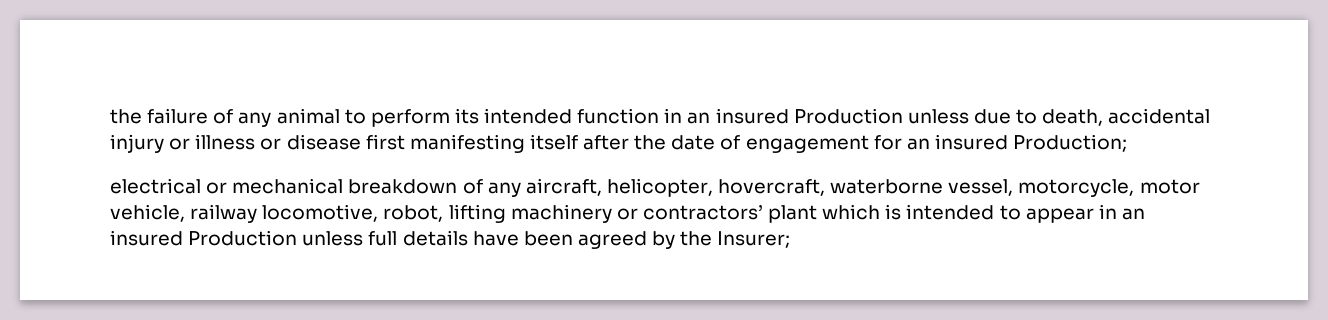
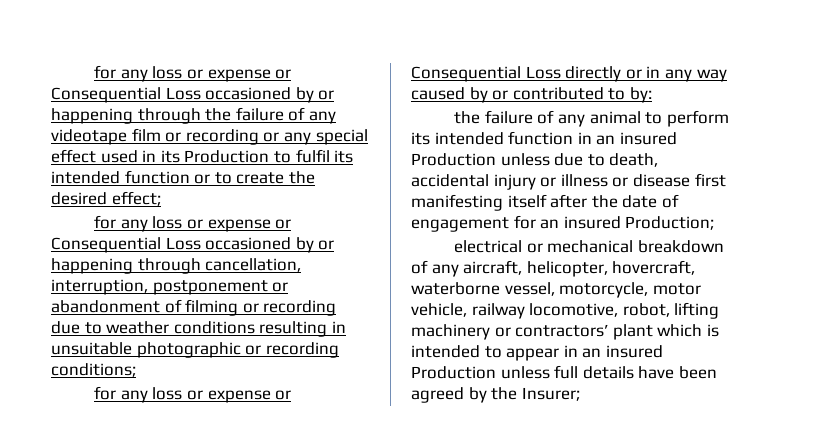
+ for any loss or expense or Consequential Loss occasioned by or happening through the failure of any videotape film or recording or any special effect used in its Production to fulfil its intended function or to create the desired effect;
+ for any loss or expense or Consequential Loss occasioned by or happening through cancellation, interruption, postponement or abandonment of filming or recording due to weather conditions resulting in unsuitable photographic or recording conditions;
+ for any loss or expense or Consequential Loss directly or in any way caused by or contributed to by:

